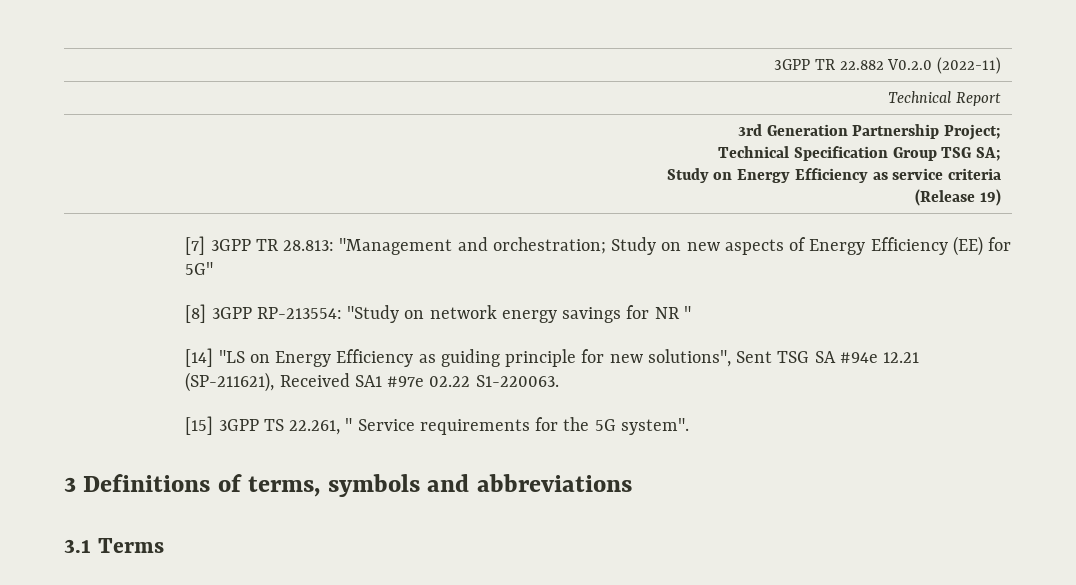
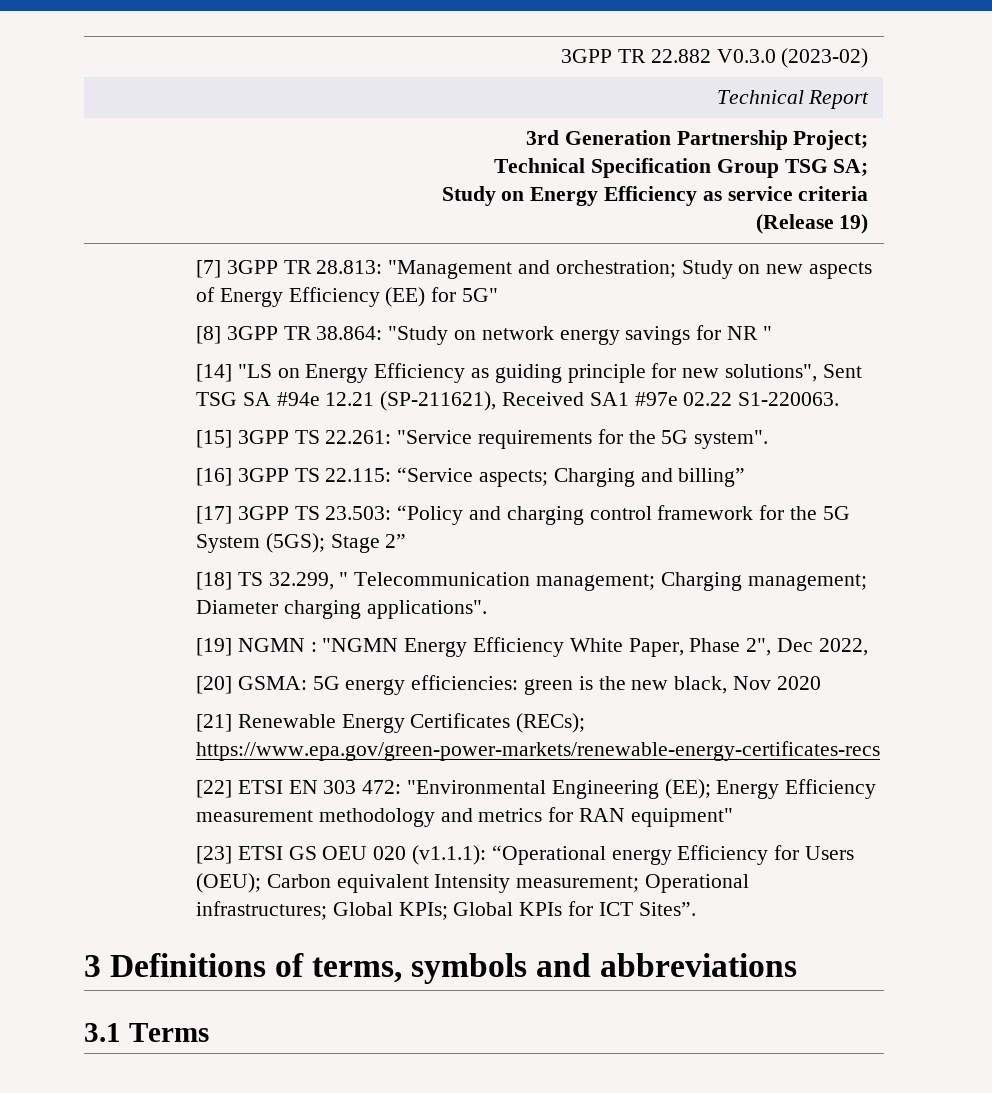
- 3GPP TR 22.882 V0.2.0 (2022-11)
+ 3GPP TR 22.882 V0.3.0 (2023-02)
- [8] 3GPP RP-213554: "Study on network energy savings for NR "
+ [8] 3GPP TR 38.864: "Study on network energy savings for NR "
- [15] 3GPP TS 22.261, " Service requirements for the 5G system".
+ [15] 3GPP TS 22.261: "Service requirements for the 5G system".
+ [16] 3GPP TS 22.115: “Service aspects; Charging and billing”
+ [17] 3GPP TS 23.503: “Policy and charging control framework for the 5G System (5GS); Stage 2”
+ [18] TS 32.299, " Telecommunication management; Charging management; Diameter charging applications".
+ [19] NGMN : "NGMN Energy Efficiency White Paper, Phase 2", Dec 2022,
+ [20] GSMA: 5G energy efficiencies: green is the new black, Nov 2020
+ [21] Renewable Energy Certificates (RECs); https://www.epa.gov/green-power-markets/renewable-energy-certificates-recs
+ [22] ETSI EN 303 472: "Environmental Engineering (EE); Energy Efficiency measurement methodology and metrics for RAN equipment"
+ [23] ETSI GS OEU 020 (v1.1.1): “Operational energy Efficiency for Users (OEU); Carbon equivalent Intensity measurement; Operational infrastructures; Global KPIs; Global KPIs for ICT Sites”.

